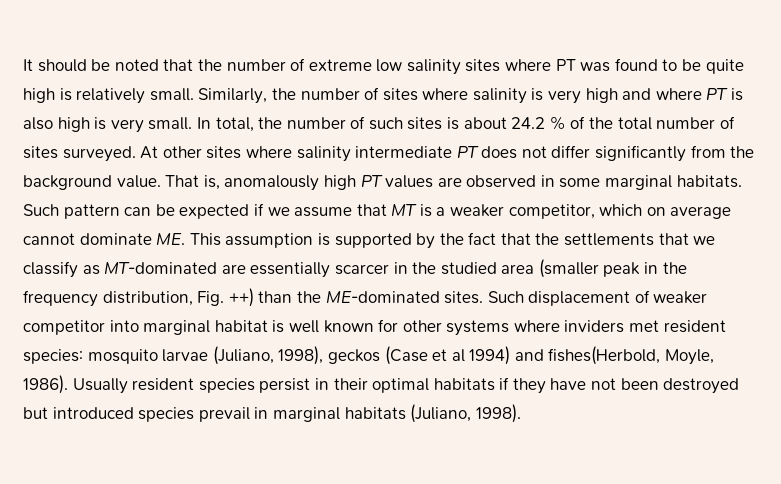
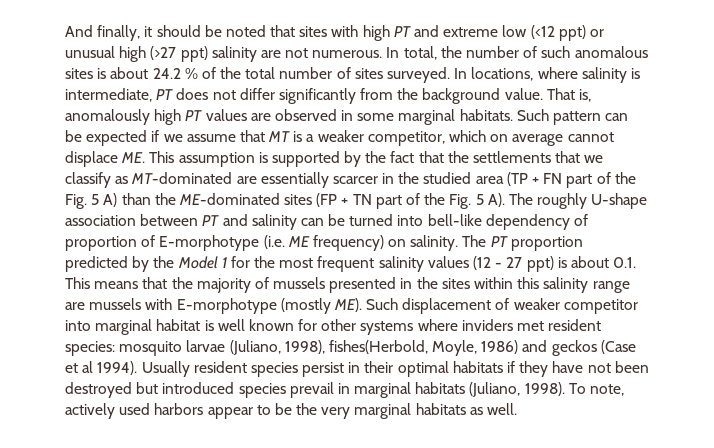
- It should be noted that the number of extreme low salinity sites where PT was found to be quite high is relatively small. Similarly, the number of sites where salinity is very high and where PT is also high is very small.
+ And finally, it should be noted that sites with high PT and extreme low (<12 ppt) or unusual high (>27 ppt) salinity are not numerous.
- In total, the number of such sites is about 24.2 % of the total number of sites surveyed.
+ In total, the number of such anomalous sites is about 24.2 % of the total number of sites surveyed.
- At other sites where salinity intermediate PT does not differ significantly from the background value.
+ In locations, where salinity is intermediate, PT does not differ significantly from the background value.
- Such pattern can be expected if we assume that MT is a weaker competitor, which on average cannot dominate ME. This assumption is supported by the fact that the settlements that we classify as MT-dominated are essentially scarcer in the studied area (smaller peak in the frequency distribution, Fig. ++) than the ME-dominated sites. Such displacement of weaker competitor into marginal habitat is well known for other systems where inviders met resident species:
+ Such pattern can be expected if we assume that MT is a weaker competitor, which on average cannot displace ME. This assumption is supported by the fact that the settlements that we classify as MT-dominated are essentially scarcer in the studied area (TP + FN part of the Fig. 5 A) than the ME-dominated sites (FP + TN part of the Fig. 5 A). The roughly U-shape association between PT and salinity can be turned into bell-like dependency of proportion of E-morphotype (i.e. ME frequency) on salinity. The PT proportion predicted by the Model 1 for the most frequent salinity values (12 - 27 ppt) is about 0.1. This means that the majority of mussels presented in the sites within this salinity range are mussels with E-morphotype (mostly ME). Such displacement of weaker competitor into marginal habitat is well known for other systems where inviders met resident species:
- mosquito larvae (Juliano, 1998), geckos (Case et al 1994) and fishes(Herbold, Moyle, 1986).
+ mosquito larvae (Juliano, 1998), fishes(Herbold, Moyle, 1986) and geckos (Case et al 1994).
+ To note, actively used harbors appear to be the very marginal habitats as well.

